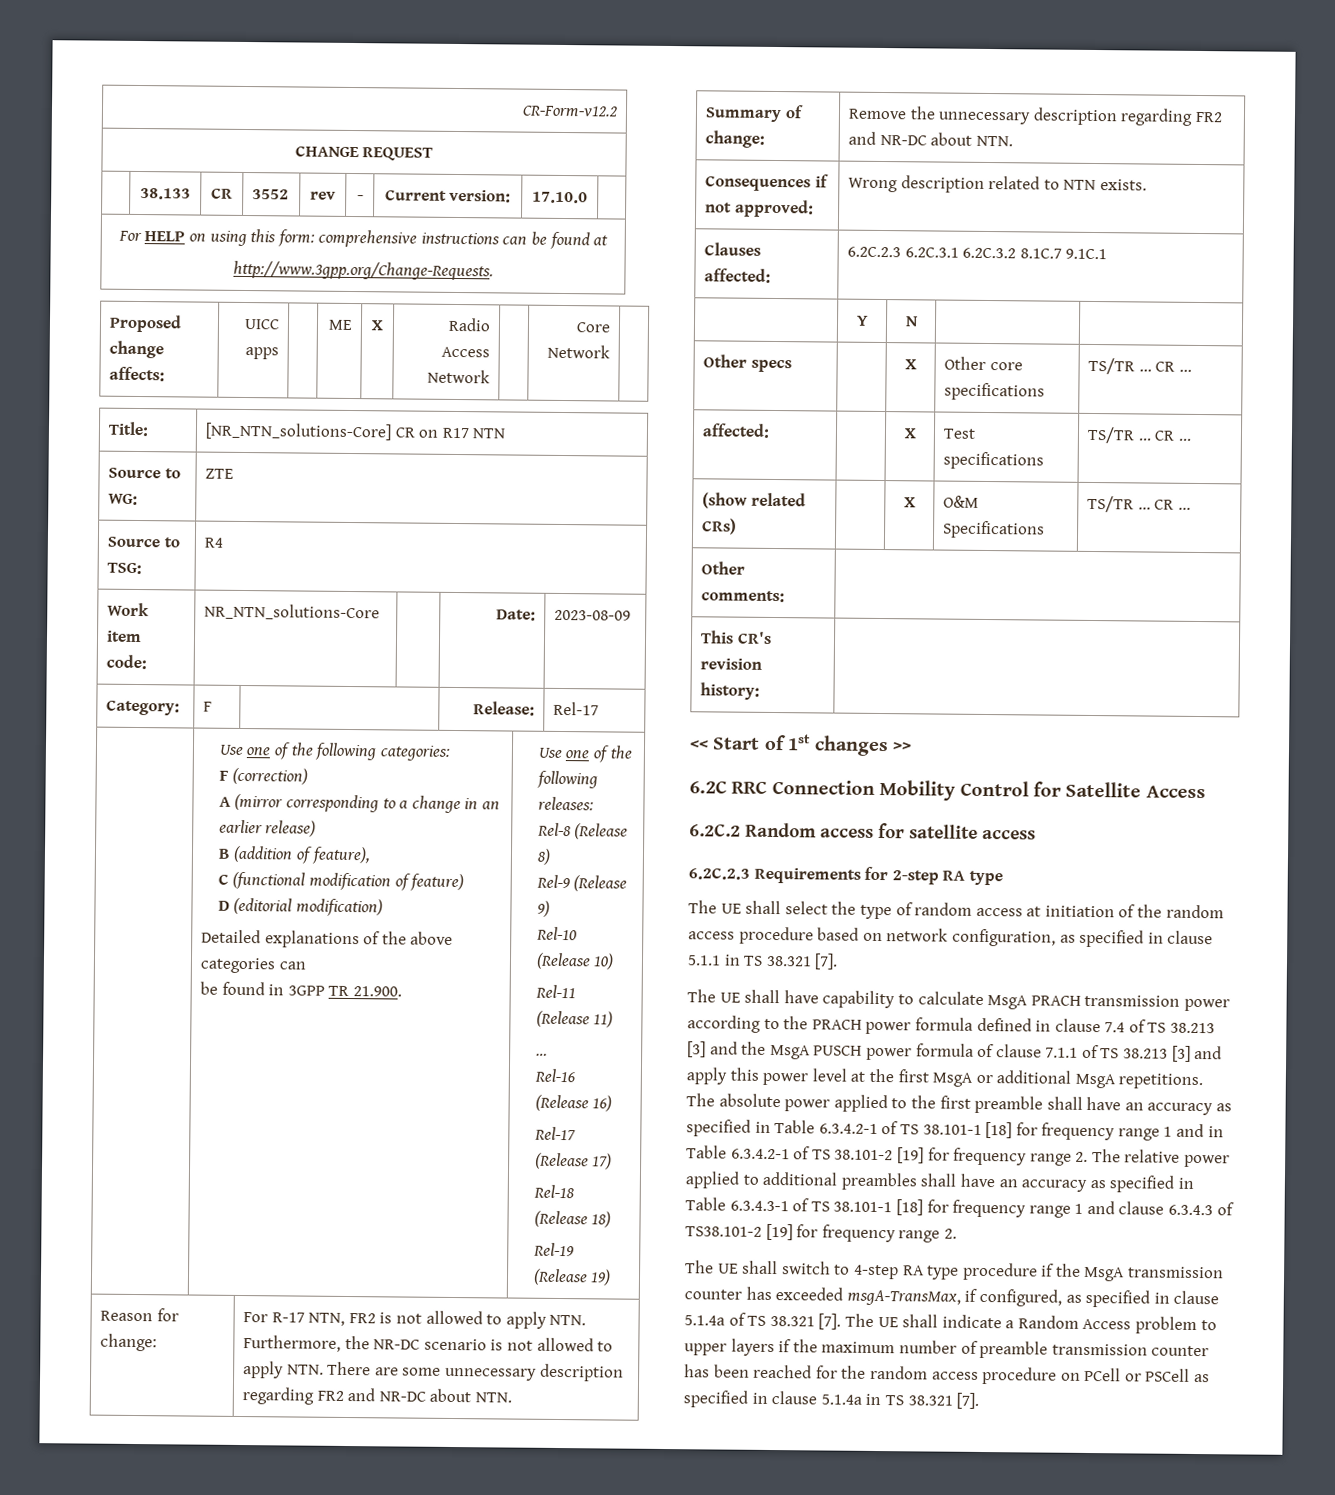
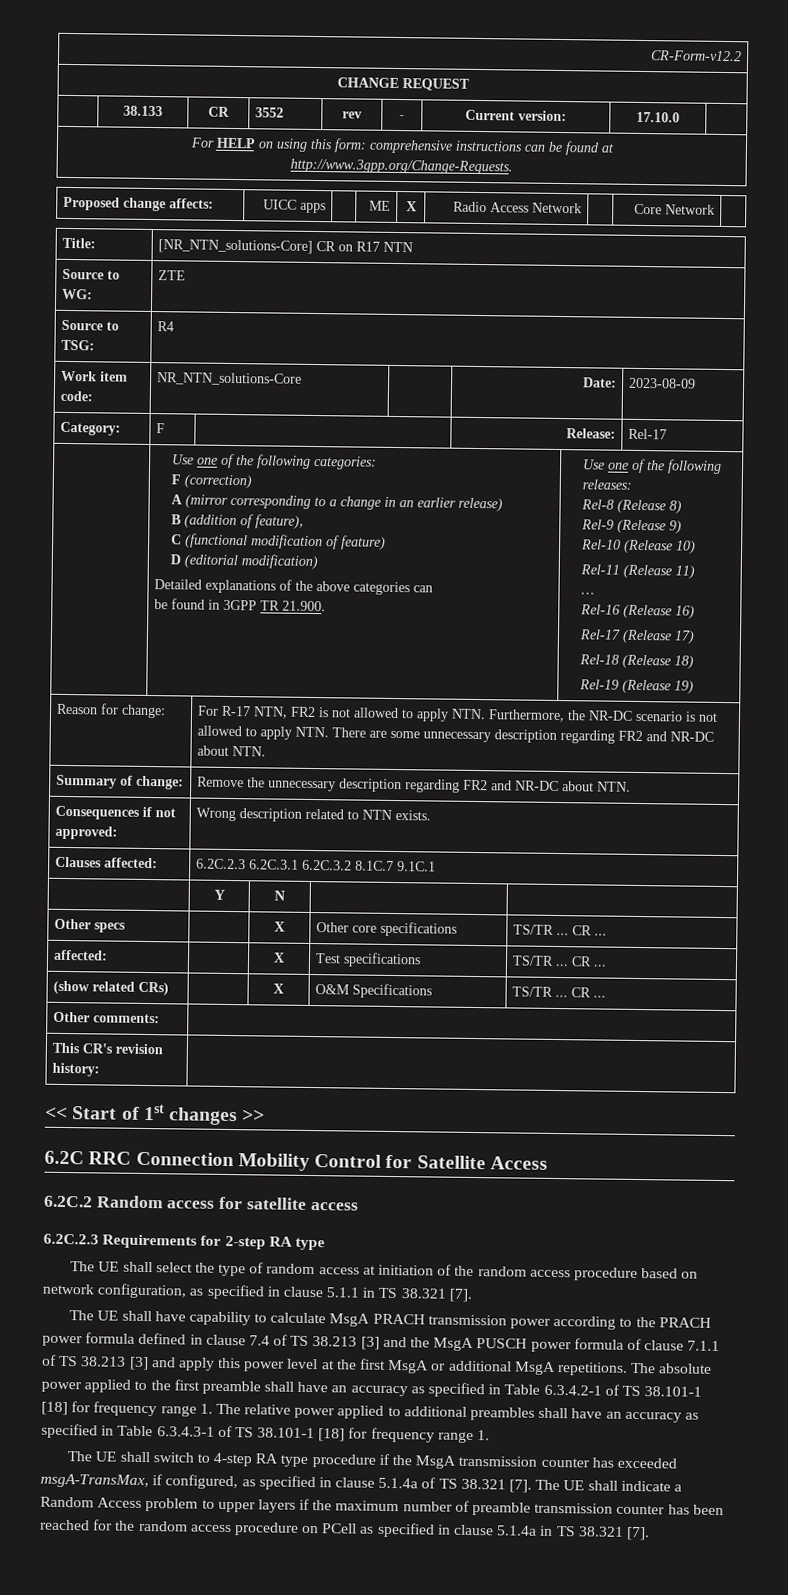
- The absolute power applied to the first preamble shall have an accuracy as specified in Table 6.3.4.2-1 of TS 38.101-1 [18] for frequency range 1 and in Table 6.3.4.2-1 of TS 38.101-2 [19] for frequency range 2. The relative power applied to additional preambles shall have an accuracy as specified in Table 6.3.4.3-1 of TS 38.101-1 [18] for frequency range 1 and clause 6.3.4.3 of TS38.101-2 [19] for frequency range 2.
+ The absolute power applied to the first preamble shall have an accuracy as specified in Table 6.3.4.2-1 of TS 38.101-1 [18] for frequency range 1. The relative power applied to additional preambles shall have an accuracy as specified in Table 6.3.4.3-1 of TS 38.101-1 [18] for frequency range 1.
- The UE shall indicate a Random Access problem to upper layers if the maximum number of preamble transmission counter has been reached for the random access procedure on PCell or PSCell as specified in clause 5.1.4a in TS 38.321 [7].
+ The UE shall indicate a Random Access problem to upper layers if the maximum number of preamble transmission counter has been reached for the random access procedure on PCell as specified in clause 5.1.4a in TS 38.321 [7].

